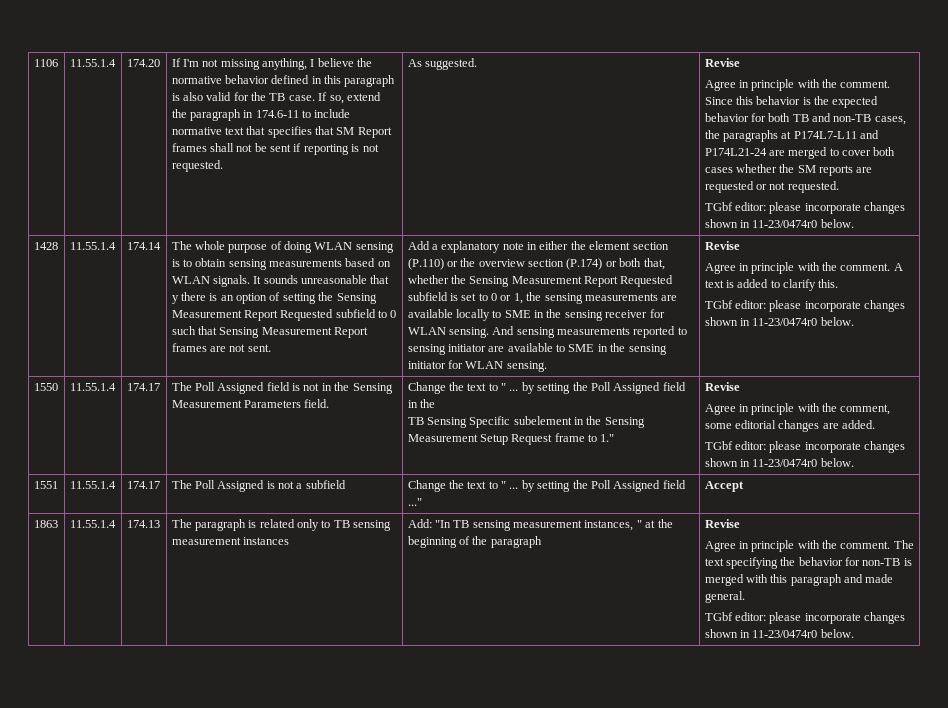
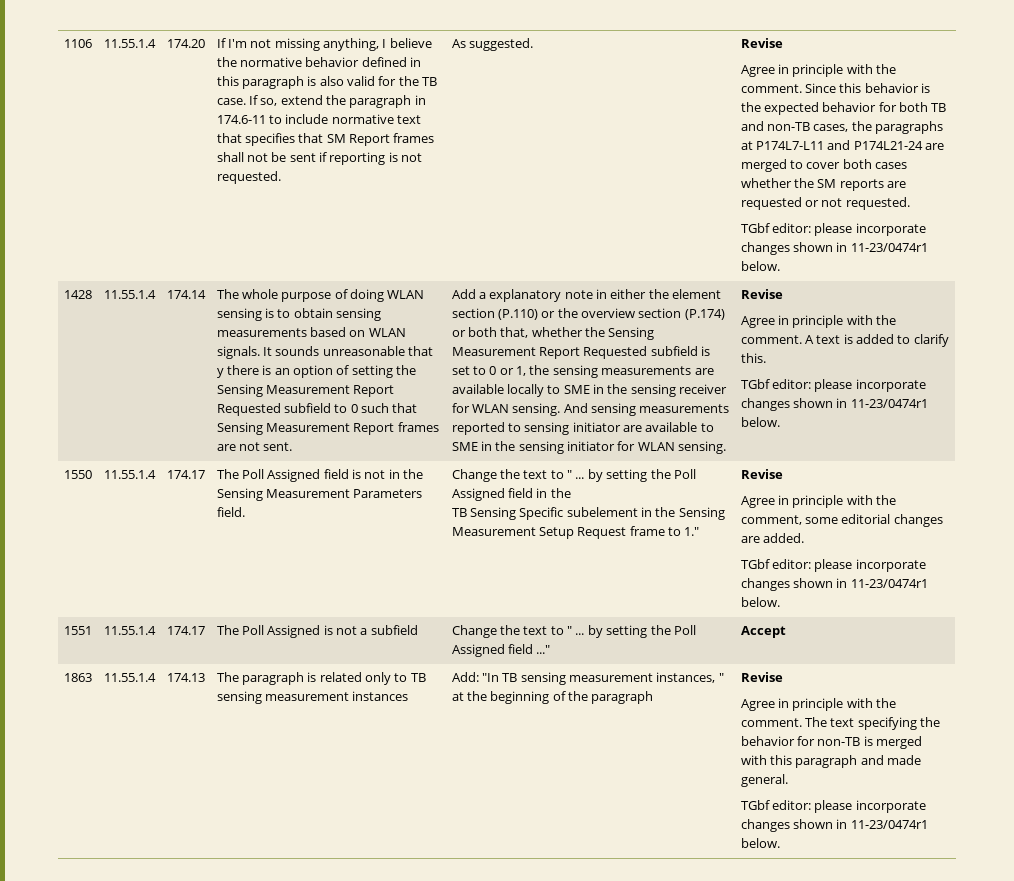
  Since this behavior is the expected behavior for both TB and non-TB cases, the paragraphs at P174L7-L11 and P174L21-24 are merged to cover both cases whether the SM reports are requested or not requested.
- TGbf editor: please incorporate changes shown in 11-23/0474r0 below.
+ TGbf editor: please incorporate changes shown in 11-23/0474r1 below.
  A text is added to clarify this.
- TGbf editor: please incorporate changes shown in 11-23/0474r0 below.
+ TGbf editor: please incorporate changes shown in 11-23/0474r1 below.
  Agree in principle with the comment, some editorial changes are added.
- TGbf editor: please incorporate changes shown in 11-23/0474r0 below.
+ TGbf editor: please incorporate changes shown in 11-23/0474r1 below.
  The text specifying the behavior for non-TB is merged with this paragraph and made general.
- TGbf editor: please incorporate changes shown in 11-23/0474r0 below.
+ TGbf editor: please incorporate changes shown in 11-23/0474r1 below.

